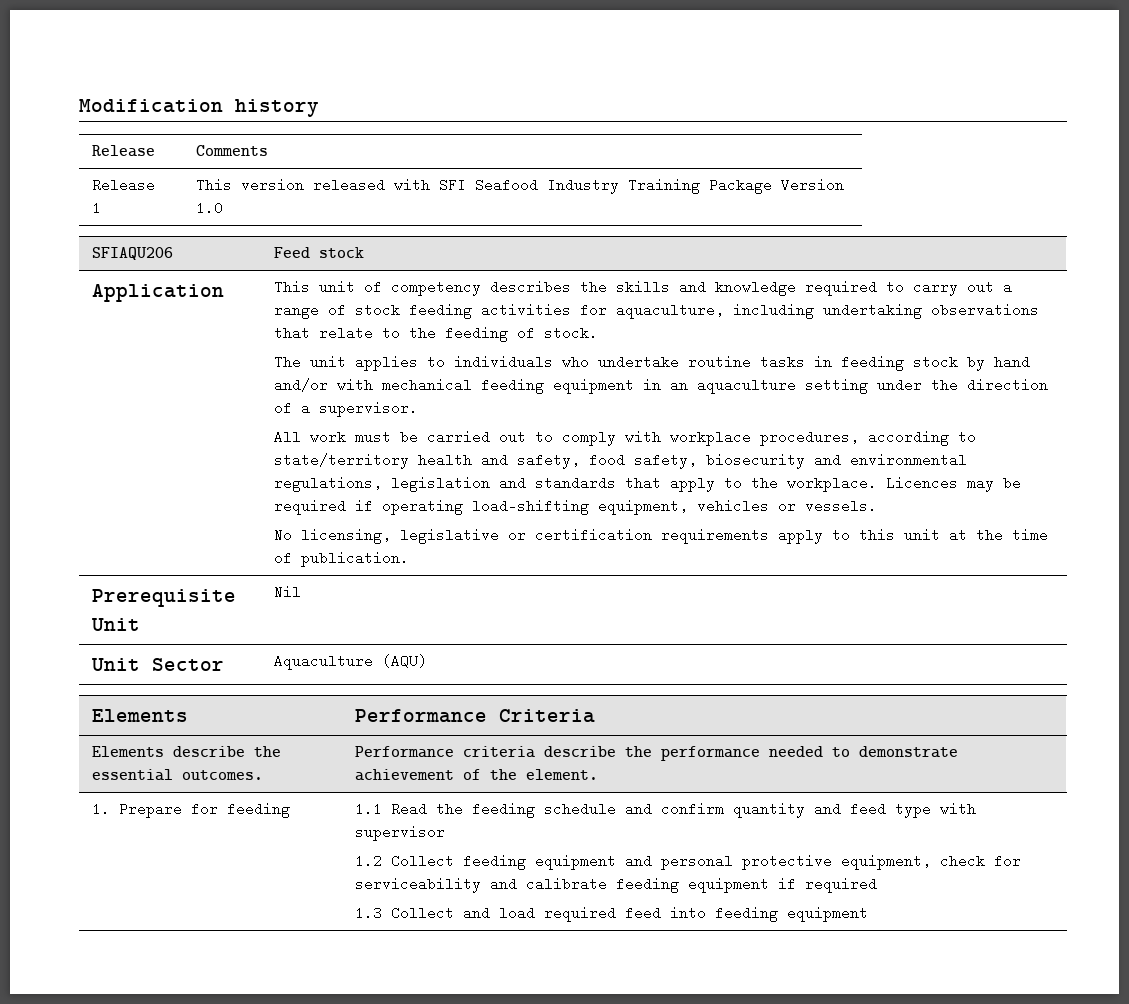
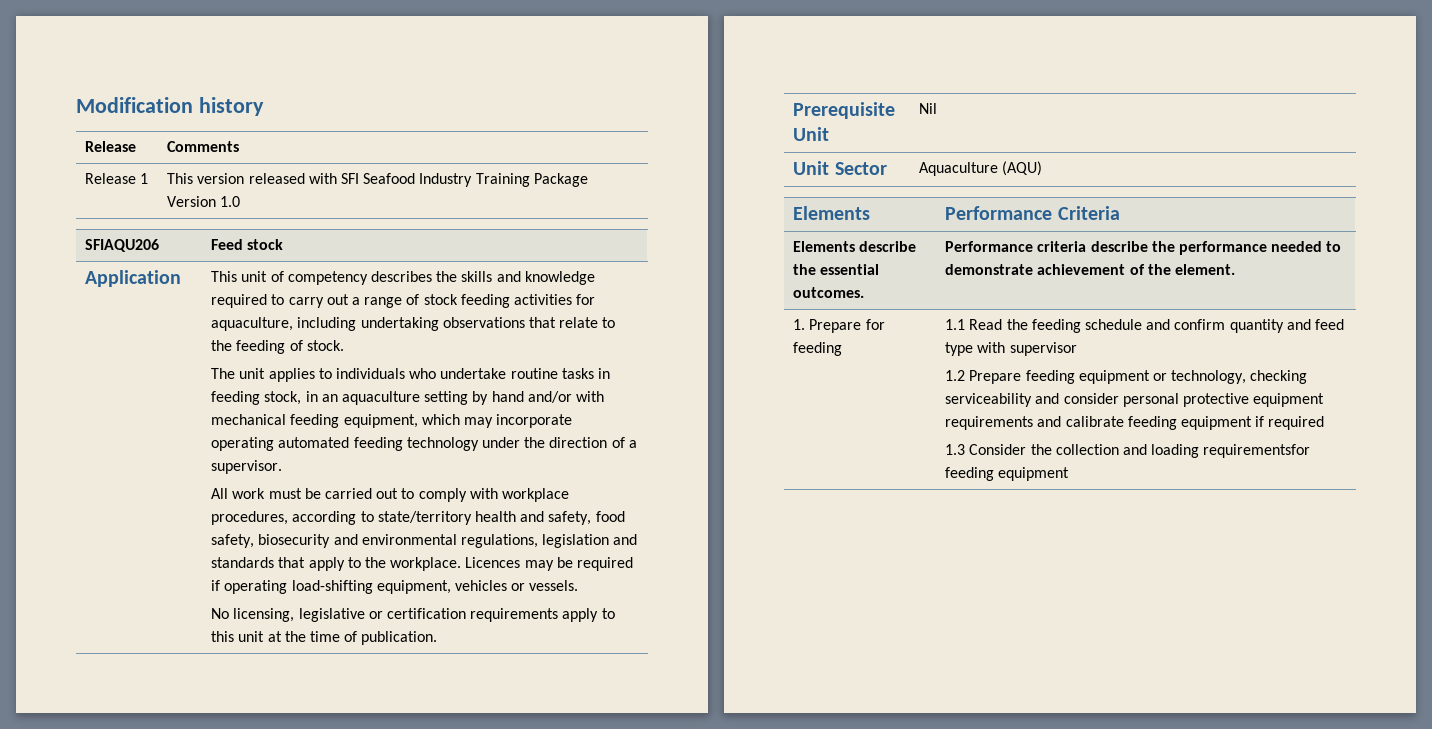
- The unit applies to individuals who undertake routine tasks in feeding stock by hand and/or with mechanical feeding equipment in an aquaculture setting under the direction of a supervisor.
+ The unit applies to individuals who undertake routine tasks in feeding stock, in an aquaculture setting by hand and/or with mechanical feeding equipment, which may incorporate operating automated feeding technology under the direction of a supervisor.
- 1.2 Collect feeding equipment and personal protective equipment, check for serviceability and calibrate feeding equipment if required
+ 1.2 Prepare feeding equipment or technology, checking serviceability and consider personal protective equipment requirements and calibrate feeding equipment if required
- 1.3 Collect and load required feed into feeding equipment
+ 1.3 Consider the collection and loading requirementsfor feeding equipment

